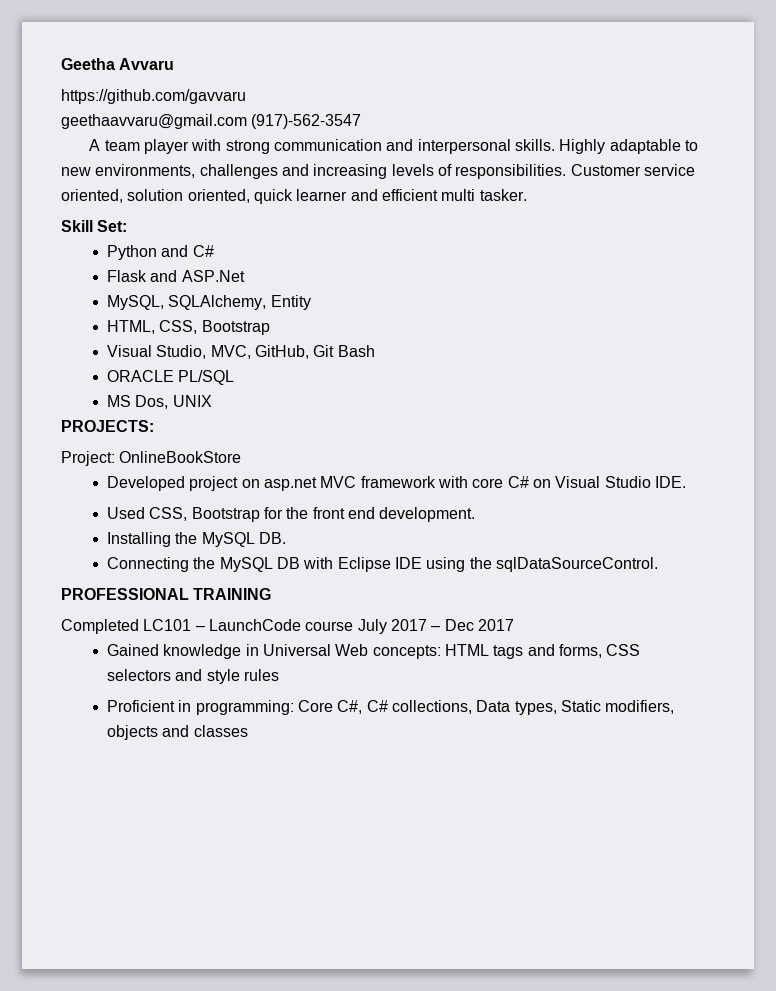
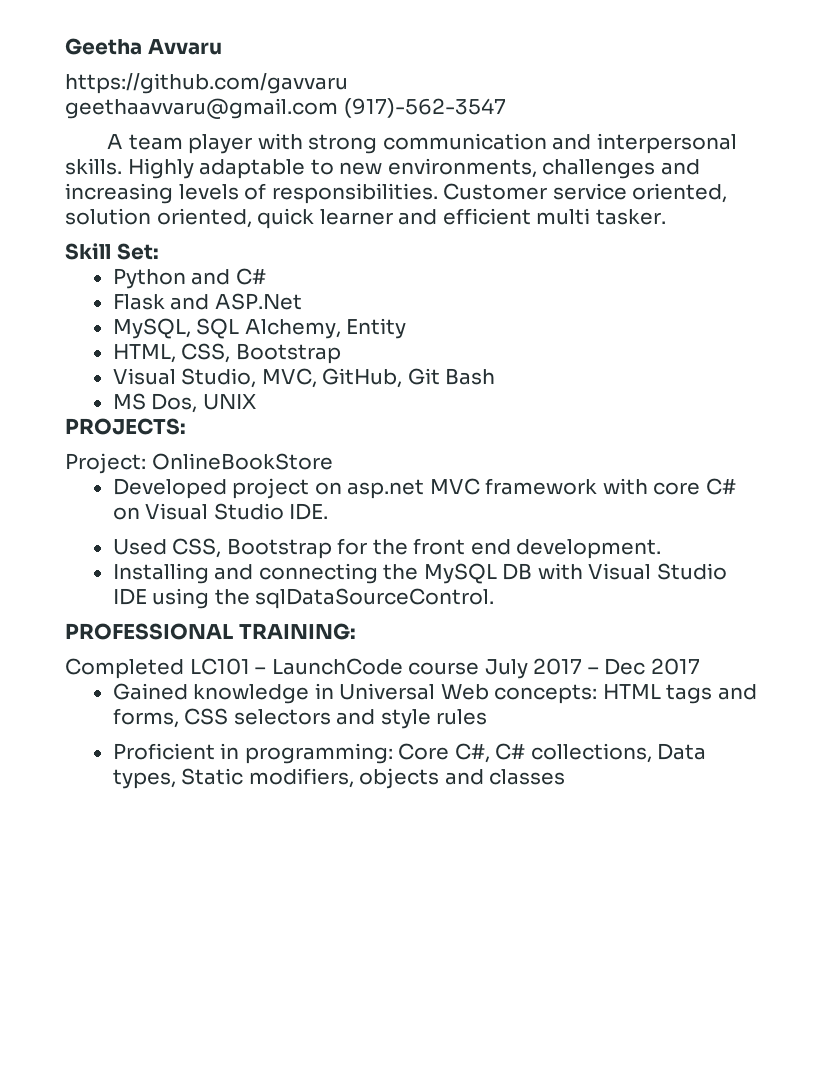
- MySQL, SQLAlchemy, Entity
+ MySQL, SQL Alchemy, Entity
- ORACLE PL/SQL
- Installing the MySQL DB.
- Connecting the MySQL DB with Eclipse IDE using the sqlDataSourceControl.
+ Installing and connecting the MySQL DB with Visual Studio IDE using the sqlDataSourceControl.
- PROFESSIONAL TRAINING
+ PROFESSIONAL TRAINING:

